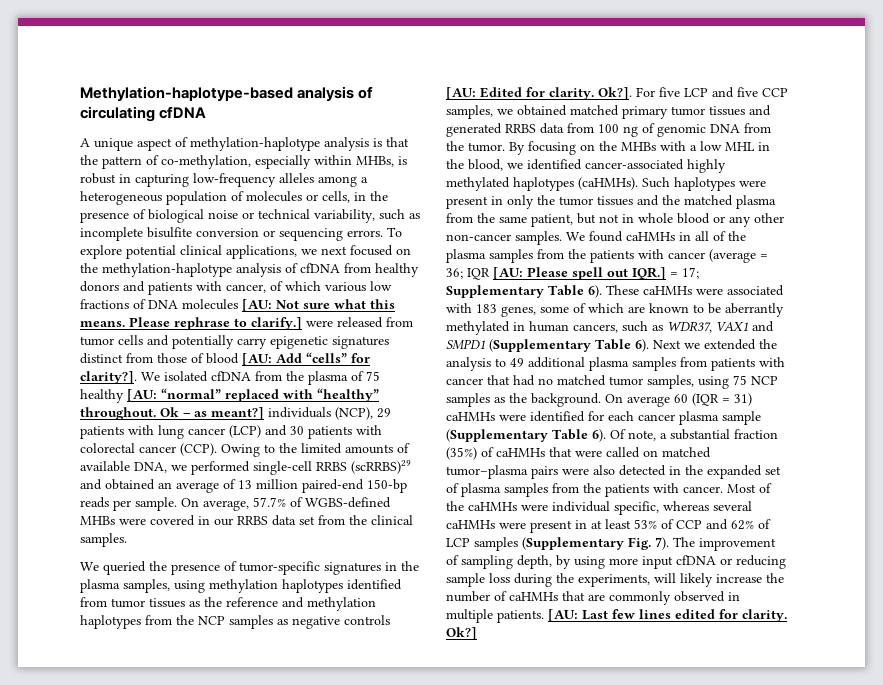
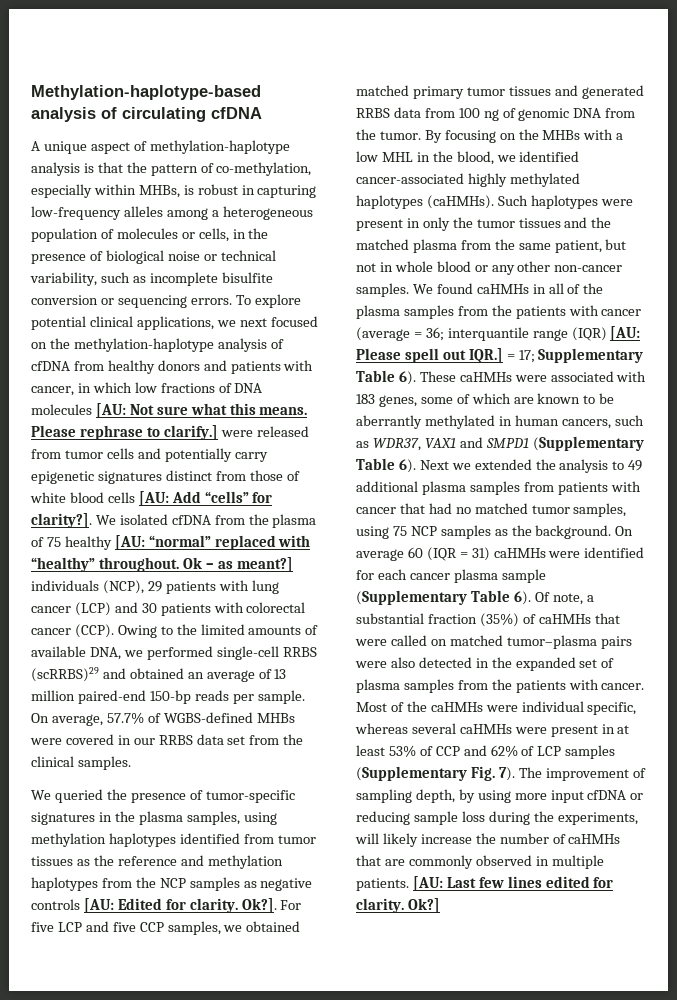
- To explore potential clinical applications, we next focused on the methylation-haplotype analysis of cfDNA from healthy donors and patients with cancer, of which various low fractions of DNA molecules [AU: Not sure what this means.
+ To explore potential clinical applications, we next focused on the methylation-haplotype analysis of cfDNA from healthy donors and patients with cancer, in which low fractions of DNA molecules [AU: Not sure what this means.
- Please rephrase to clarify.] were released from tumor cells and potentially carry epigenetic signatures distinct from those of blood [AU: Add “cells” for clarity?].
+ Please rephrase to clarify.] were released from tumor cells and potentially carry epigenetic signatures distinct from those of white blood cells [AU: Add “cells” for clarity?].
- We found caHMHs in all of the plasma samples from the patients with cancer (average = 36; IQR [AU: Please spell out IQR.] = 17; Supplementary Table 6).
+ We found caHMHs in all of the plasma samples from the patients with cancer (average = 36; interquantile range (IQR) [AU: Please spell out IQR.] = 17; Supplementary Table 6).

